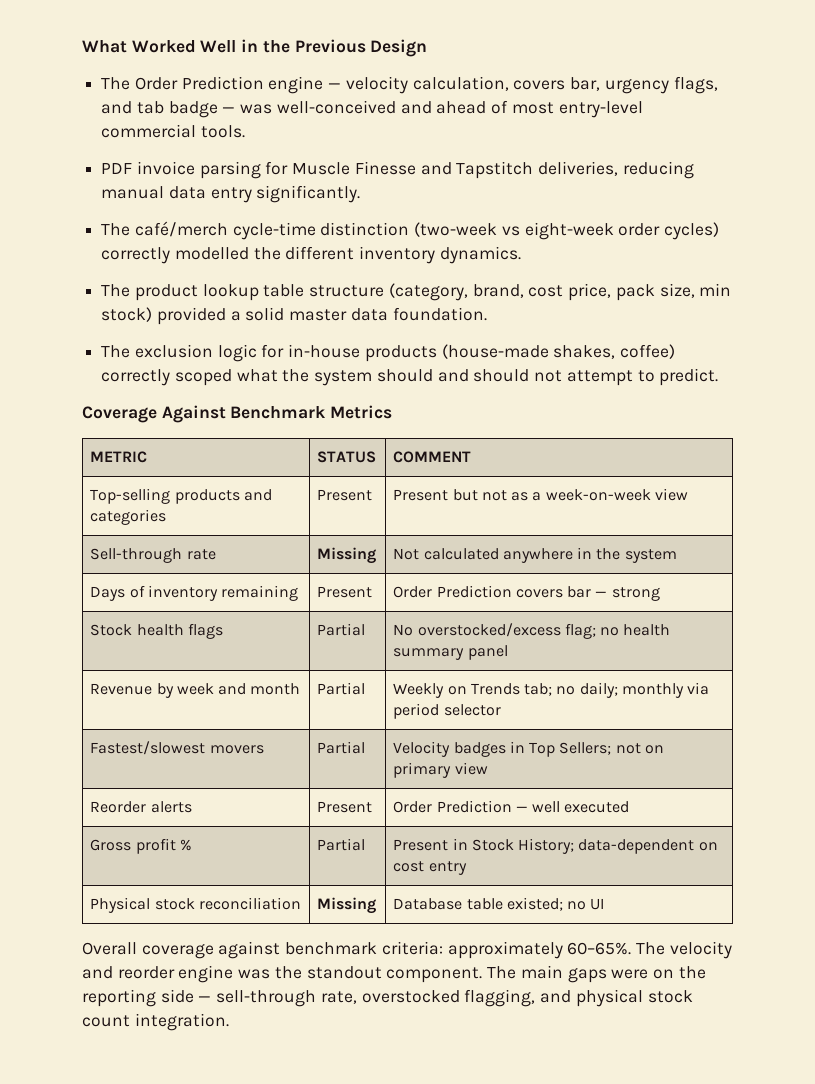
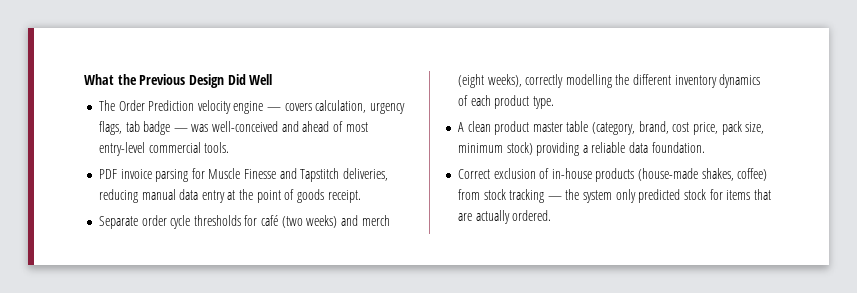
- What Worked Well in the Previous Design
+ What the Previous Design Did Well
- The Order Prediction engine — velocity calculation, covers bar, urgency flags, and tab badge — was well-conceived and ahead of most entry-level commercial tools.
+ The Order Prediction velocity engine — covers calculation, urgency flags, tab badge — was well-conceived and ahead of most entry-level commercial tools.
- PDF invoice parsing for Muscle Finesse and Tapstitch deliveries, reducing manual data entry significantly.
- The café/merch cycle-time distinction (two-week vs eight-week order cycles) correctly modelled the different inventory dynamics.
- The product lookup table structure (category, brand, cost price, pack size, min stock) provided a solid master data foundation.
- The exclusion logic for in-house products (house-made shakes, coffee) correctly scoped what the system should and should not attempt to predict.
- Coverage Against Benchmark Metrics
- METRIC | STATUS | COMMENT
- Top-selling products and categories | Present | Present but not as a week-on-week view
- Sell-through rate | Missing | Not calculated anywhere in the system
- Days of inventory remaining | Present | Order Prediction covers bar — strong
- Stock health flags | Partial | No overstocked/excess flag; no health summary panel
- Revenue by week and month | Partial | Weekly on Trends tab; no daily; monthly via period selector
- Fastest/slowest movers | Partial | Velocity badges in Top Sellers; not on primary view
- Reorder alerts | Present | Order Prediction — well executed
- Gross profit % | Partial | Present in Stock History; data-dependent on cost entry
- Physical stock reconciliation | Missing | Database table existed; no UI
- Overall coverage against benchmark criteria: approximately 60–65%. The velocity and reorder engine was the standout component. The main gaps were on the reporting side — sell-through rate, overstocked flagging, and physical stock count integration.
+ PDF invoice parsing for Muscle Finesse and Tapstitch deliveries, reducing manual data entry at the point of goods receipt.
+ Separate order cycle thresholds for café (two weeks) and merch (eight weeks), correctly modelling the different inventory dynamics of each product type.
+ A clean product master table (category, brand, cost price, pack size, minimum stock) providing a reliable data foundation.
+ Correct exclusion of in-house products (house-made shakes, coffee) from stock tracking — the system only predicted stock for items that are actually ordered.

